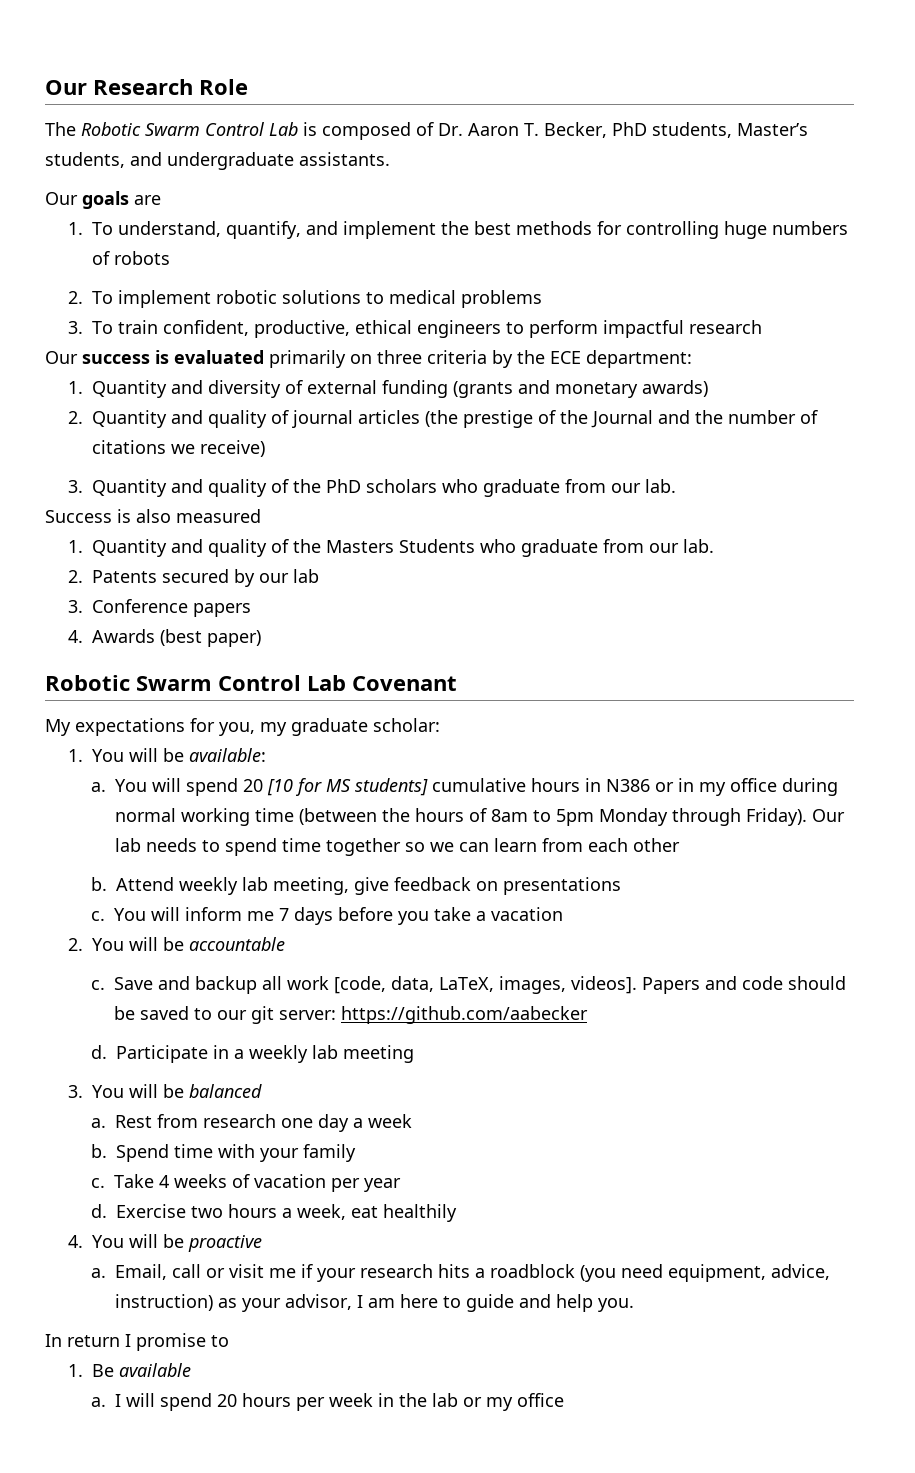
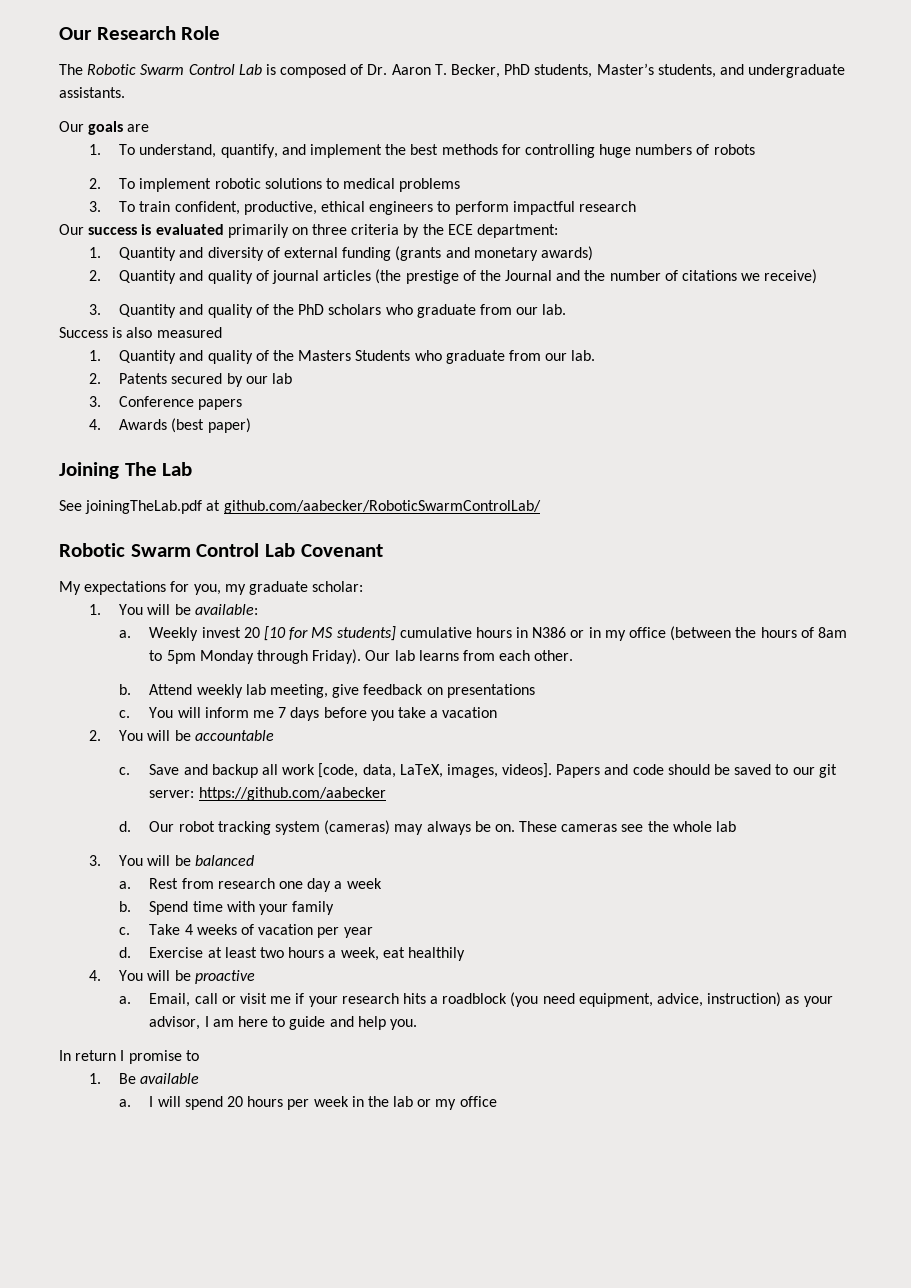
+ Joining The Lab
+ See joiningTheLab.pdf at github.com/aabecker/RoboticSwarmControlLab/
- You will spend 20 [10 for MS students] cumulative hours in N386 or in my office during normal working time (between the hours of 8am to 5pm Monday through Friday).
+ Weekly invest 20 [10 for MS students] cumulative hours in N386 or in my office (between the hours of 8am to 5pm Monday through Friday).
- Our lab needs to spend time together so we can learn from each other
+ Our lab learns from each other.
- Participate in a weekly lab meeting
+ Our robot tracking system (cameras) may always be on. These cameras see the whole lab
- Exercise two hours a week, eat healthily
+ Exercise at least two hours a week, eat healthily

